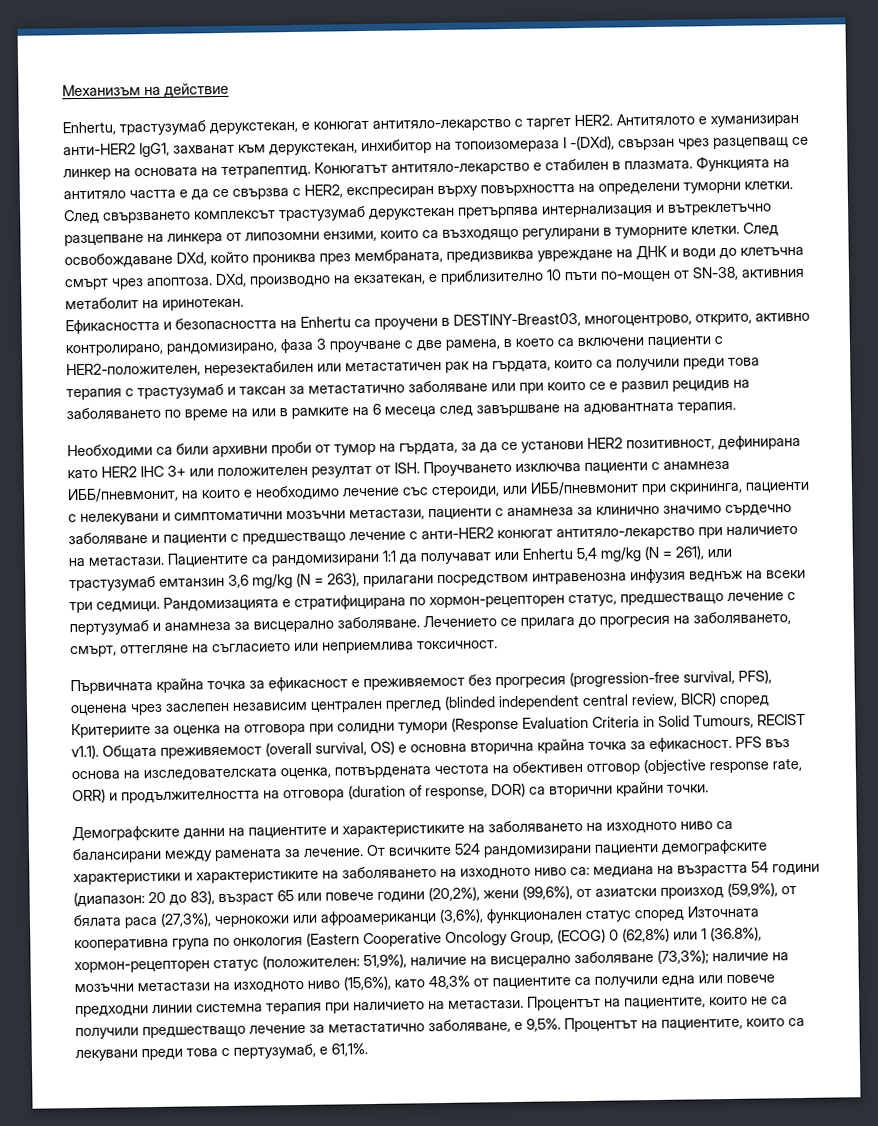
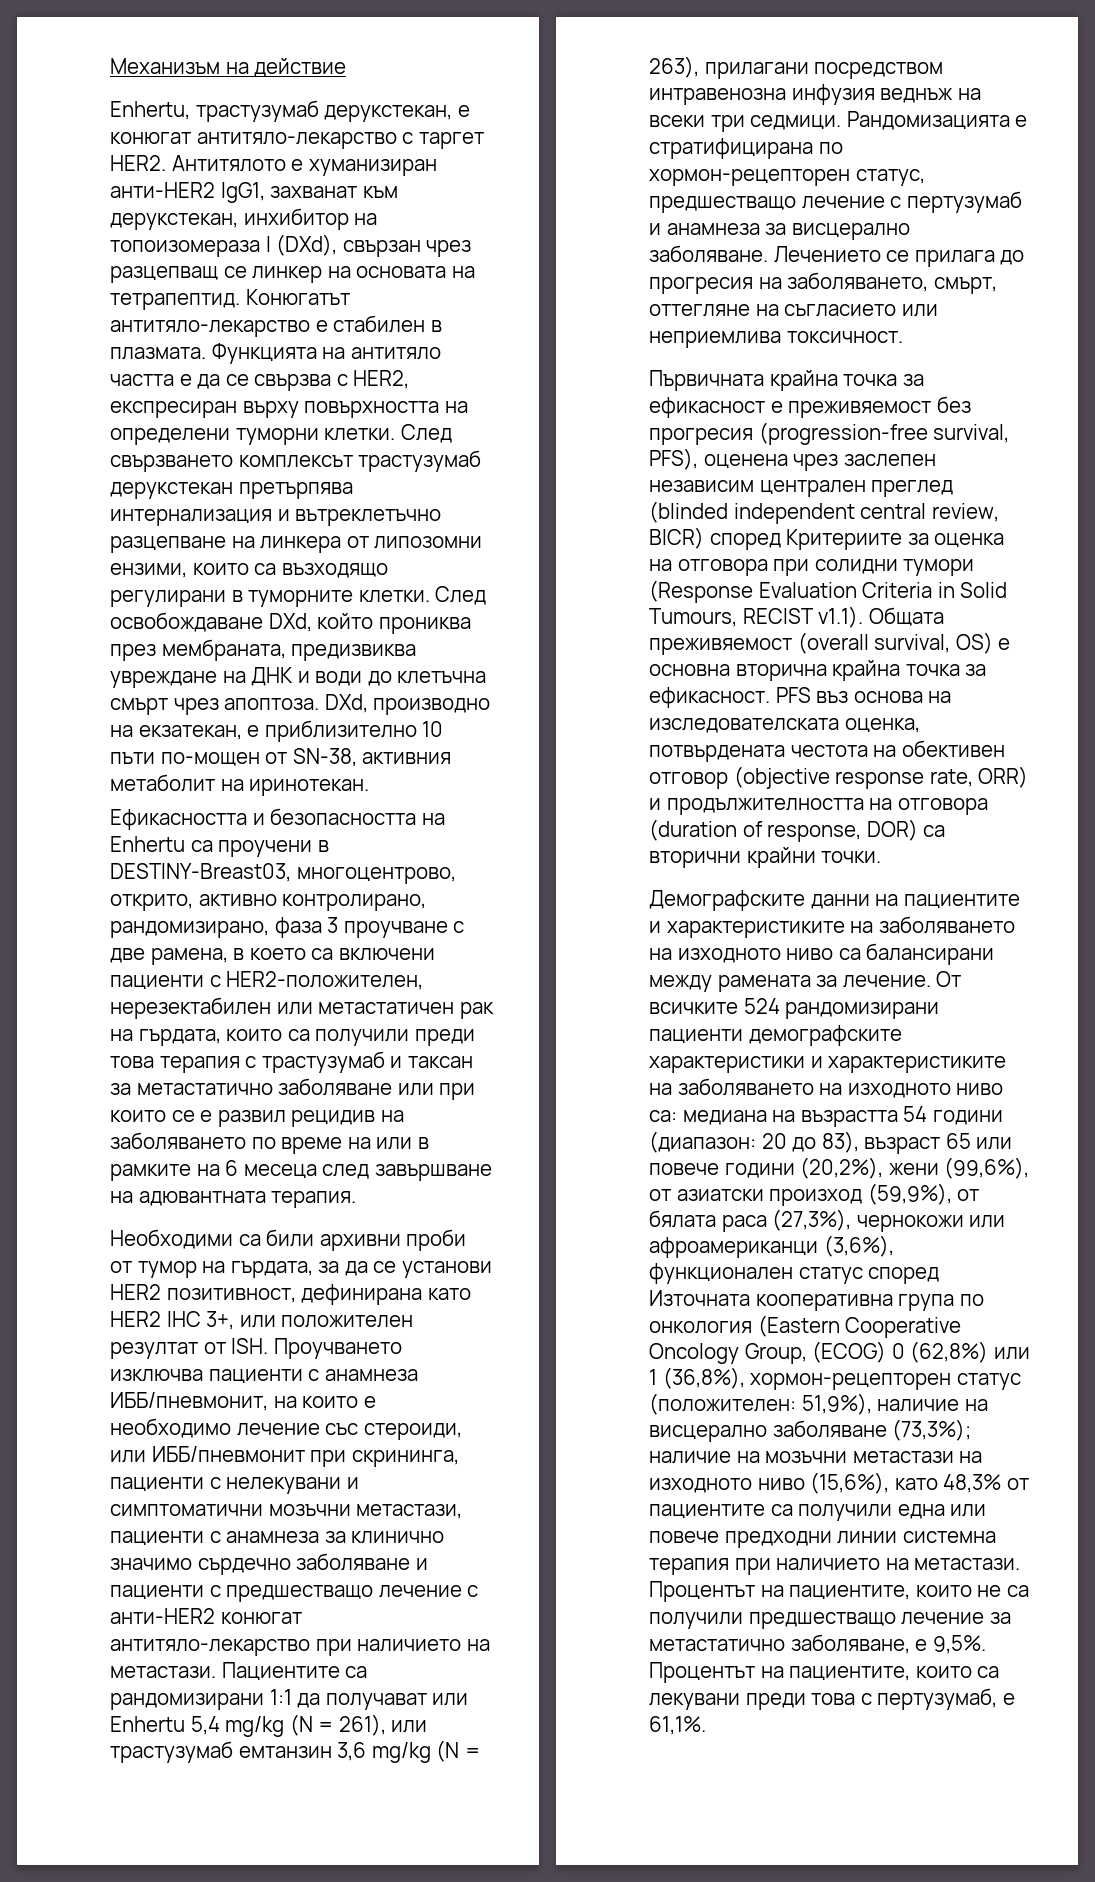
- Антитялото е хуманизиран анти-HER2 IgG1, захванат към дерукстекан, инхибитор на топоизомераза I -(DXd), свързан чрез разцепващ се линкер на основата на тетрапептид.
+ Антитялото е хуманизиран анти-HER2 IgG1, захванат към дерукстекан, инхибитор на топоизомераза I (DXd), свързан чрез разцепващ се линкер на основата на тетрапептид.
- Необходими са били архивни проби от тумор на гърдата, за да се установи HER2 позитивност, дефинирана като HER2 IHC 3+ или положителен резултат от ISH. Проучването изключва пациенти с анамнеза ИББ/пневмонит, на които е необходимо лечение със стероиди, или ИББ/пневмонит при скрининга, пациенти с нелекувани и симптоматични мозъчни метастази, пациенти с анамнеза за клинично значимо сърдечно заболяване и пациенти с предшестващо лечение с анти-HER2 конюгат антитяло-лекарство при наличието на метастази.
+ Необходими са били архивни проби от тумор на гърдата, за да се установи HER2 позитивност, дефинирана като HER2 IHC 3+, или положителен резултат от ISH. Проучването изключва пациенти с анамнеза ИББ/пневмонит, на които е необходимо лечение със стероиди, или ИББ/пневмонит при скрининга, пациенти с нелекувани и симптоматични мозъчни метастази, пациенти с анамнеза за клинично значимо сърдечно заболяване и пациенти с предшестващо лечение с анти-HER2 конюгат антитяло-лекарство при наличието на метастази.
- 20 до 83), възраст 65 или повече години (20,2%), жени (99,6%), от азиатски произход (59,9%), от бялата раса (27,3%), чернокожи или афроамериканци (3,6%), функционален статус според Източната кооперативна група по онкология (Eastern Cooperative Oncology Group, (ECOG) 0 (62,8%) или 1 (36.8%), хормон-рецепторен статус (положителен:
+ 20 до 83), възраст 65 или повече години (20,2%), жени (99,6%), от азиатски произход (59,9%), от бялата раса (27,3%), чернокожи или афроамериканци (3,6%), функционален статус според Източната кооперативна група по онкология (Eastern Cooperative Oncology Group, (ECOG) 0 (62,8%) или 1 (36,8%), хормон-рецепторен статус (положителен:

